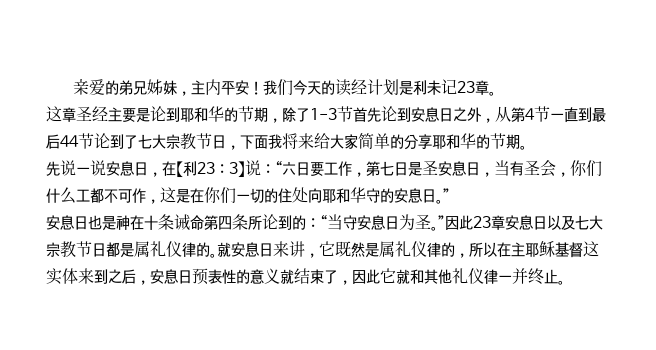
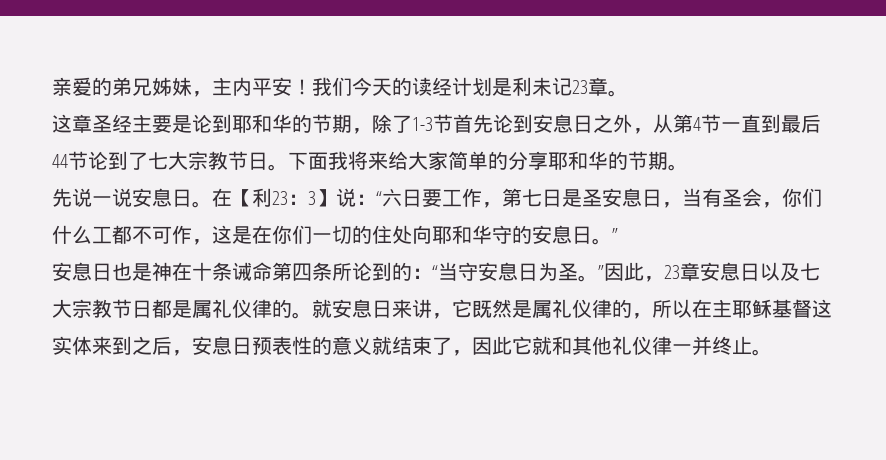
- 这章圣经主要是论到耶和华的节期，除了1-3节首先论到安息日之外，从第4节一直到最后44节论到了七大宗教节日，下面我将来给大家简单的分享耶和华的节期。
+ 这章圣经主要是论到耶和华的节期，除了1-3节首先论到安息日之外，从第4节一直到最后44节论到了七大宗教节日。下面我将来给大家简单的分享耶和华的节期。
- 先说一说安息日，在【利23：3】说：“六日要工作，第七日是圣安息日，当有圣会，你们什么工都不可作，这是在你们一切的住处向耶和华守的安息日。”
+ 先说一说安息日。在【利23：3】说：“六日要工作，第七日是圣安息日，当有圣会，你们什么工都不可作，这是在你们一切的住处向耶和华守的安息日。”
- 安息日也是神在十条诫命第四条所论到的：“当守安息日为圣。”因此23章安息日以及七大宗教节日都是属礼仪律的。
+ 安息日也是神在十条诫命第四条所论到的：“当守安息日为圣。”因此，23章安息日以及七大宗教节日都是属礼仪律的。

